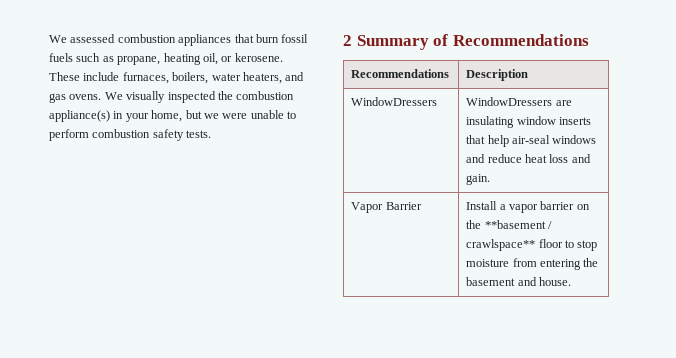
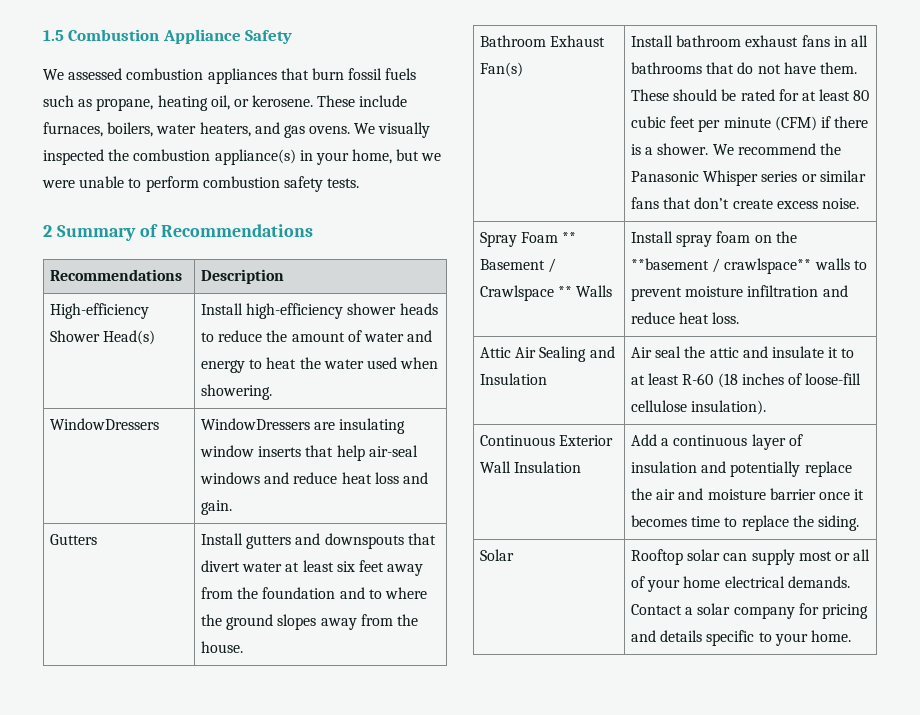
+ 1.5 Combustion Appliance Safety
+ High-efficiency Shower Head(s) | Install high-efficiency shower heads to reduce the amount of water and energy to heat the water used when showering.
- Vapor Barrier | Install a vapor barrier on the **basement / crawlspace** floor to stop moisture from entering the basement and house.
+ Gutters | Install gutters and downspouts that divert water at least six feet away from the foundation and to where the ground slopes away from the house.
+ Bathroom Exhaust Fan(s) | Install bathroom exhaust fans in all bathrooms that do not have them. These should be rated for at least 80 cubic feet per minute (CFM) if there is a shower. We recommend the Panasonic Whisper series or similar fans that don’t create excess noise.
+ Spray Foam ** Basement / Crawlspace ** Walls | Install spray foam on the **basement / crawlspace** walls to prevent moisture infiltration and reduce heat loss.
+ Attic Air Sealing and Insulation | Air seal the attic and insulate it to at least R-60 (18 inches of loose-fill cellulose insulation).
+ Continuous Exterior Wall Insulation | Add a continuous layer of insulation and potentially replace the air and moisture barrier once it becomes time to replace the siding.
+ Solar | Rooftop solar can supply most or all of your home electrical demands. Contact a solar company for pricing and details specific to your home.

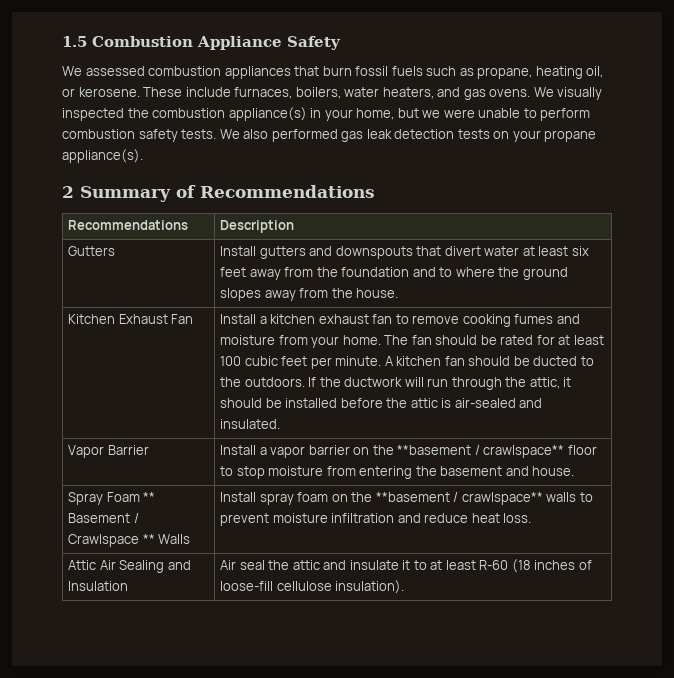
+ We also performed gas leak detection tests on your propane appliance(s).
- High-efficiency Shower Head(s) | Install high-efficiency shower heads to reduce the amount of water and energy to heat the water used when showering.
- WindowDressers | WindowDressers are insulating window inserts that help air-seal windows and reduce heat loss and gain.
- Bathroom Exhaust Fan(s) | Install bathroom exhaust fans in all bathrooms that do not have them. These should be rated for at least 80 cubic feet per minute (CFM) if there is a shower. We recommend the Panasonic Whisper series or similar fans that don’t create excess noise.
+ Kitchen Exhaust Fan | Install a kitchen exhaust fan to remove cooking fumes and moisture from your home. The fan should be rated for at least 100 cubic feet per minute. A kitchen fan should be ducted to the outdoors. If the ductwork will run through the attic, it should be installed before the attic is air-sealed and insulated.
+ Vapor Barrier | Install a vapor barrier on the **basement / crawlspace** floor to stop moisture from entering the basement and house.
- Continuous Exterior Wall Insulation | Add a continuous layer of insulation and potentially replace the air and moisture barrier once it becomes time to replace the siding.
- Solar | Rooftop solar can supply most or all of your home electrical demands. Contact a solar company for pricing and details specific to your home.

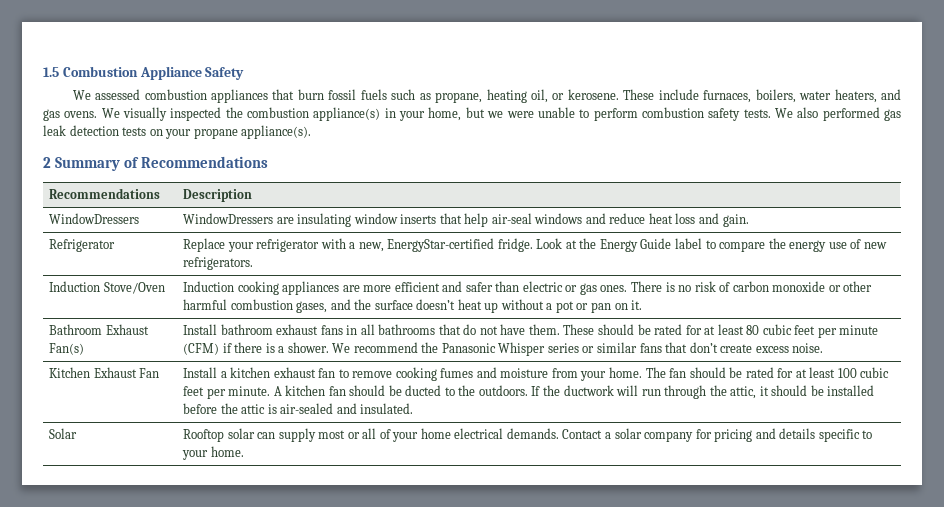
- Gutters | Install gutters and downspouts that divert water at least six feet away from the foundation and to where the ground slopes away from the house.
+ WindowDressers | WindowDressers are insulating window inserts that help air-seal windows and reduce heat loss and gain.
+ Refrigerator | Replace your refrigerator with a new, EnergyStar-certified fridge. Look at the Energy Guide label to compare the energy use of new refrigerators.
+ Induction Stove/Oven | Induction cooking appliances are more efficient and safer than electric or gas ones. There is no risk of carbon monoxide or other harmful combustion gases, and the surface doesn’t heat up without a pot or pan on it.
+ Bathroom Exhaust Fan(s) | Install bathroom exhaust fans in all bathrooms that do not have them. These should be rated for at least 80 cubic feet per minute (CFM) if there is a shower. We recommend the Panasonic Whisper series or similar fans that don’t create excess noise.
- Vapor Barrier | Install a vapor barrier on the **basement / crawlspace** floor to stop moisture from entering the basement and house.
- Spray Foam ** Basement / Crawlspace ** Walls | Install spray foam on the **basement / crawlspace** walls to prevent moisture infiltration and reduce heat loss.
- Attic Air Sealing and Insulation | Air seal the attic and insulate it to at least R-60 (18 inches of loose-fill cellulose insulation).
+ Solar | Rooftop solar can supply most or all of your home electrical demands. Contact a solar company for pricing and details specific to your home.

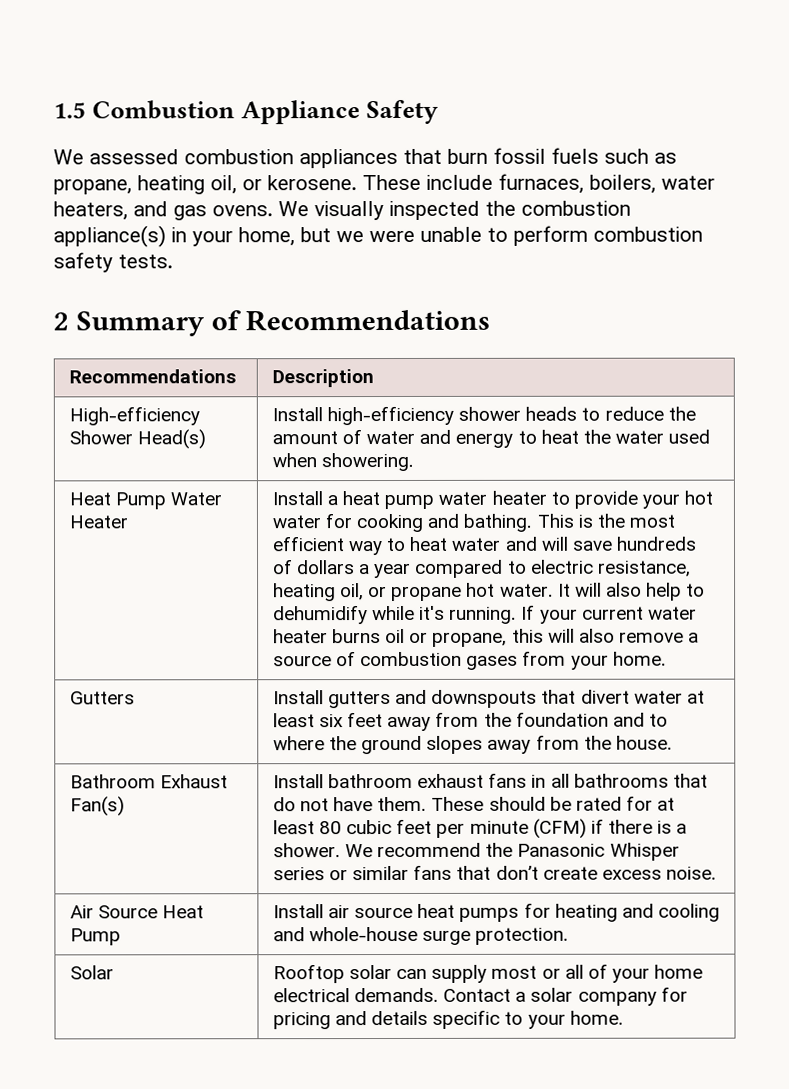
- We also performed gas leak detection tests on your propane appliance(s).
- WindowDressers | WindowDressers are insulating window inserts that help air-seal windows and reduce heat loss and gain.
- Refrigerator | Replace your refrigerator with a new, EnergyStar-certified fridge. Look at the Energy Guide label to compare the energy use of new refrigerators.
- Induction Stove/Oven | Induction cooking appliances are more efficient and safer than electric or gas ones. There is no risk of carbon monoxide or other harmful combustion gases, and the surface doesn’t heat up without a pot or pan on it.
+ High-efficiency Shower Head(s) | Install high-efficiency shower heads to reduce the amount of water and energy to heat the water used when showering.
+ Heat Pump Water Heater | Install a heat pump water heater to provide your hot water for cooking and bathing. This is the most efficient way to heat water and will save hundreds of dollars a year compared to electric resistance, heating oil, or propane hot water. It will also help to dehumidify while it's running. If your current water heater burns oil or propane, this will also remove a source of combustion gases from your home.
+ Gutters | Install gutters and downspouts that divert water at least six feet away from the foundation and to where the ground slopes away from the house.
- Kitchen Exhaust Fan | Install a kitchen exhaust fan to remove cooking fumes and moisture from your home. The fan should be rated for at least 100 cubic feet per minute. A kitchen fan should be ducted to the outdoors. If the ductwork will run through the attic, it should be installed before the attic is air-sealed and insulated.
+ Air Source Heat Pump | Install air source heat pumps for heating and cooling and whole-house surge protection.

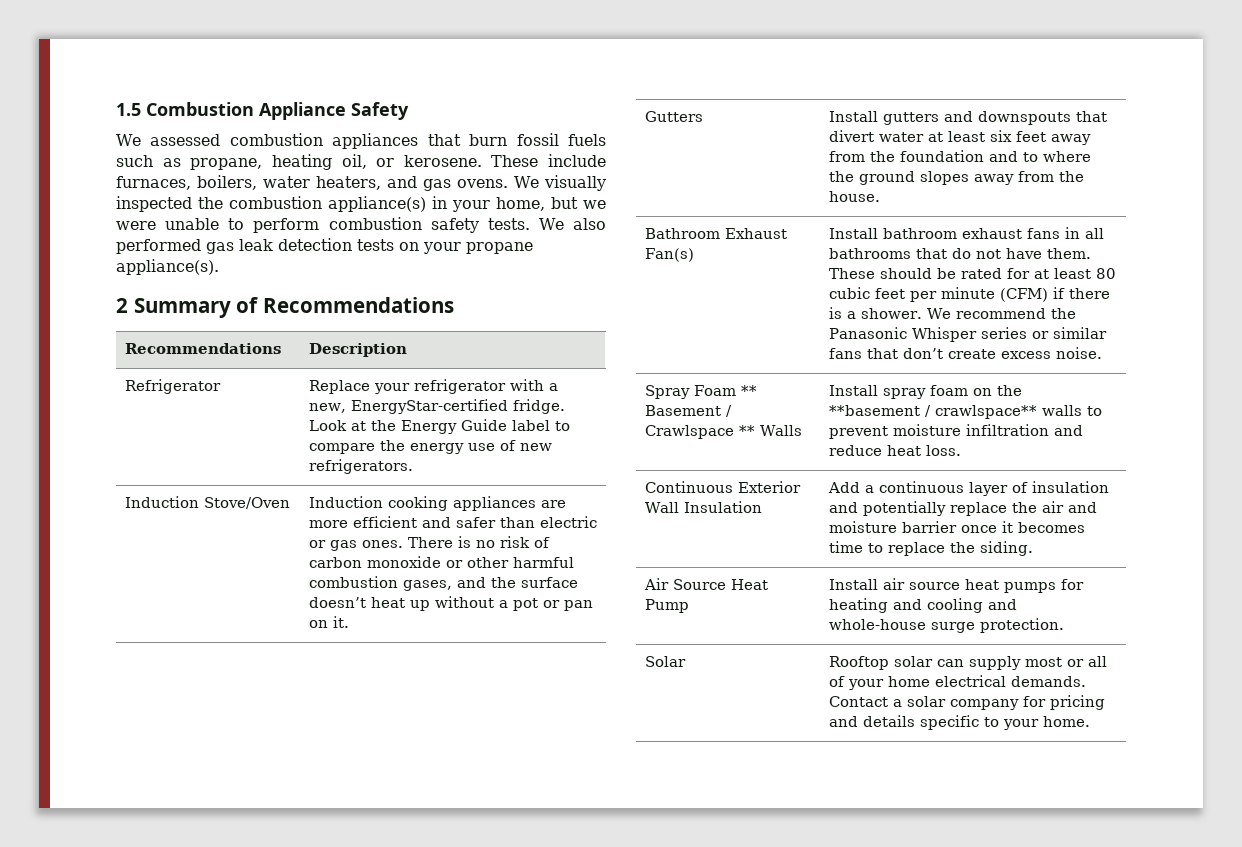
+ We also performed gas leak detection tests on your propane appliance(s).
- High-efficiency Shower Head(s) | Install high-efficiency shower heads to reduce the amount of water and energy to heat the water used when showering.
- Heat Pump Water Heater | Install a heat pump water heater to provide your hot water for cooking and bathing. This is the most efficient way to heat water and will save hundreds of dollars a year compared to electric resistance, heating oil, or propane hot water. It will also help to dehumidify while it's running. If your current water heater burns oil or propane, this will also remove a source of combustion gases from your home.
+ Refrigerator | Replace your refrigerator with a new, EnergyStar-certified fridge. Look at the Energy Guide label to compare the energy use of new refrigerators.
+ Induction Stove/Oven | Induction cooking appliances are more efficient and safer than electric or gas ones. There is no risk of carbon monoxide or other harmful combustion gases, and the surface doesn’t heat up without a pot or pan on it.
+ Spray Foam ** Basement / Crawlspace ** Walls | Install spray foam on the **basement / crawlspace** walls to prevent moisture infiltration and reduce heat loss.
+ Continuous Exterior Wall Insulation | Add a continuous layer of insulation and potentially replace the air and moisture barrier once it becomes time to replace the siding.

